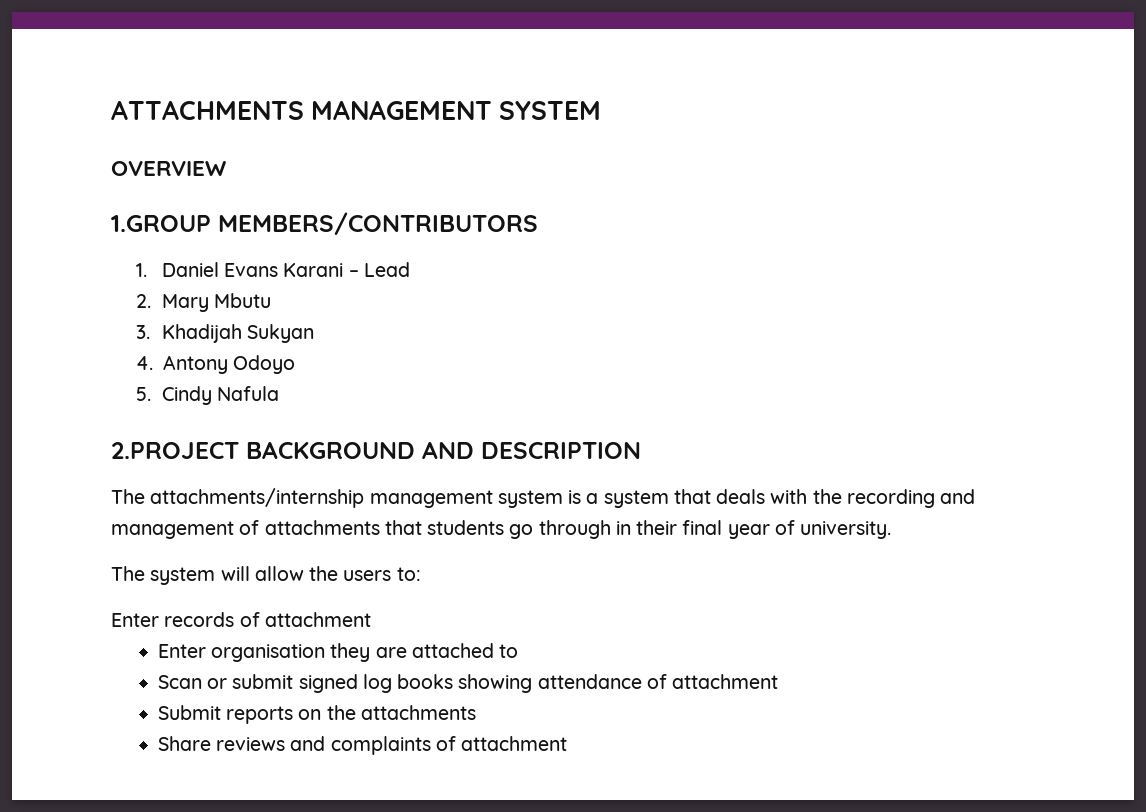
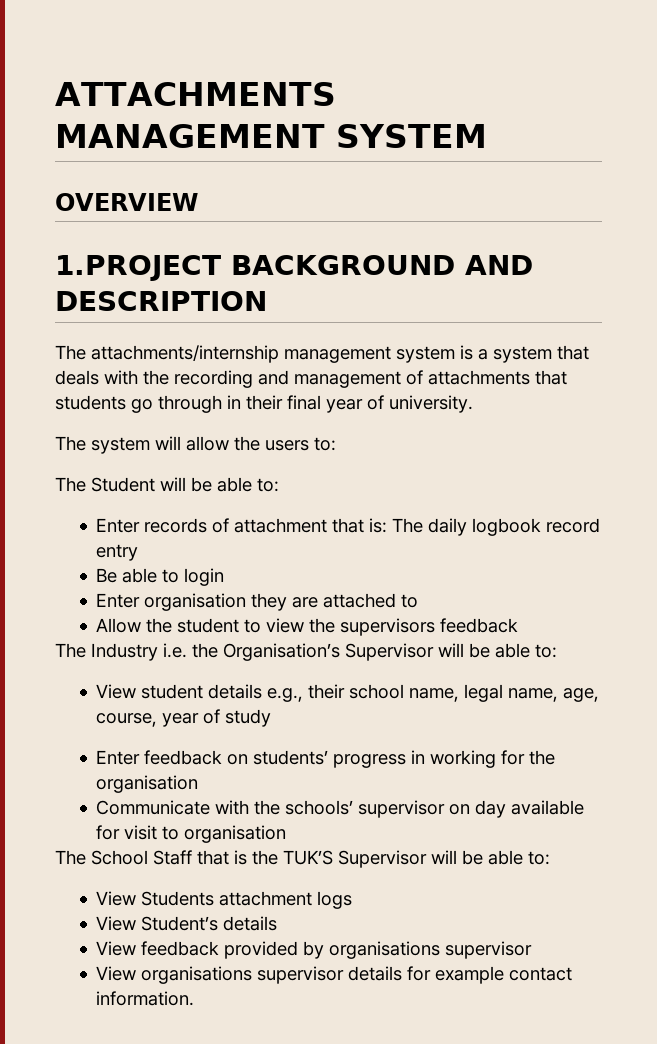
- 1.GROUP MEMBERS/CONTRIBUTORS
- 1. Daniel Evans Karani – Lead
- 2. Mary Mbutu
- 3. Khadijah Sukyan
- 4. Antony Odoyo
- 5. Cindy Nafula
- 2.PROJECT BACKGROUND AND DESCRIPTION
+ 1.PROJECT BACKGROUND AND DESCRIPTION
- Enter records of attachment
+ The Student will be able to:
+ Enter records of attachment that is: The daily logbook record entry
+ Be able to login
- Scan or submit signed log books showing attendance of attachment
- Submit reports on the attachments
- Share reviews and complaints of attachment
+ Allow the student to view the supervisors feedback
+ The Industry i.e. the Organisation’s Supervisor will be able to:
+ View student details e.g., their school name, legal name, age, course, year of study
+ Enter feedback on students’ progress in working for the organisation
+ Communicate with the schools’ supervisor on day available for visit to organisation
+ The School Staff that is the TUK’S Supervisor will be able to:
+ View Students attachment logs
+ View Student’s details
+ View feedback provided by organisations supervisor
+ View organisations supervisor details for example contact information.

